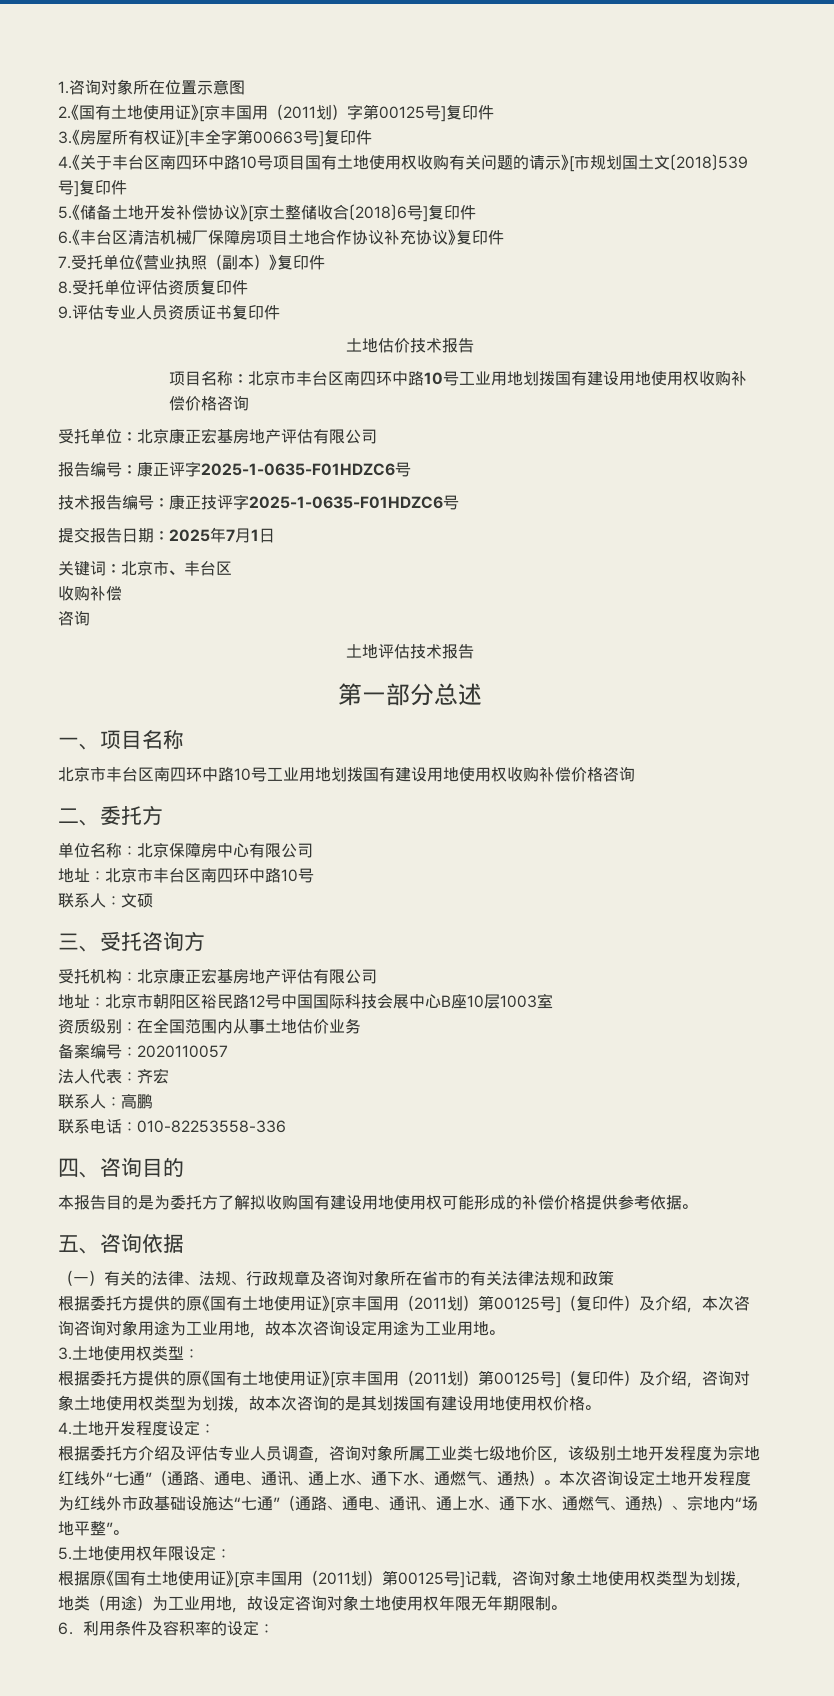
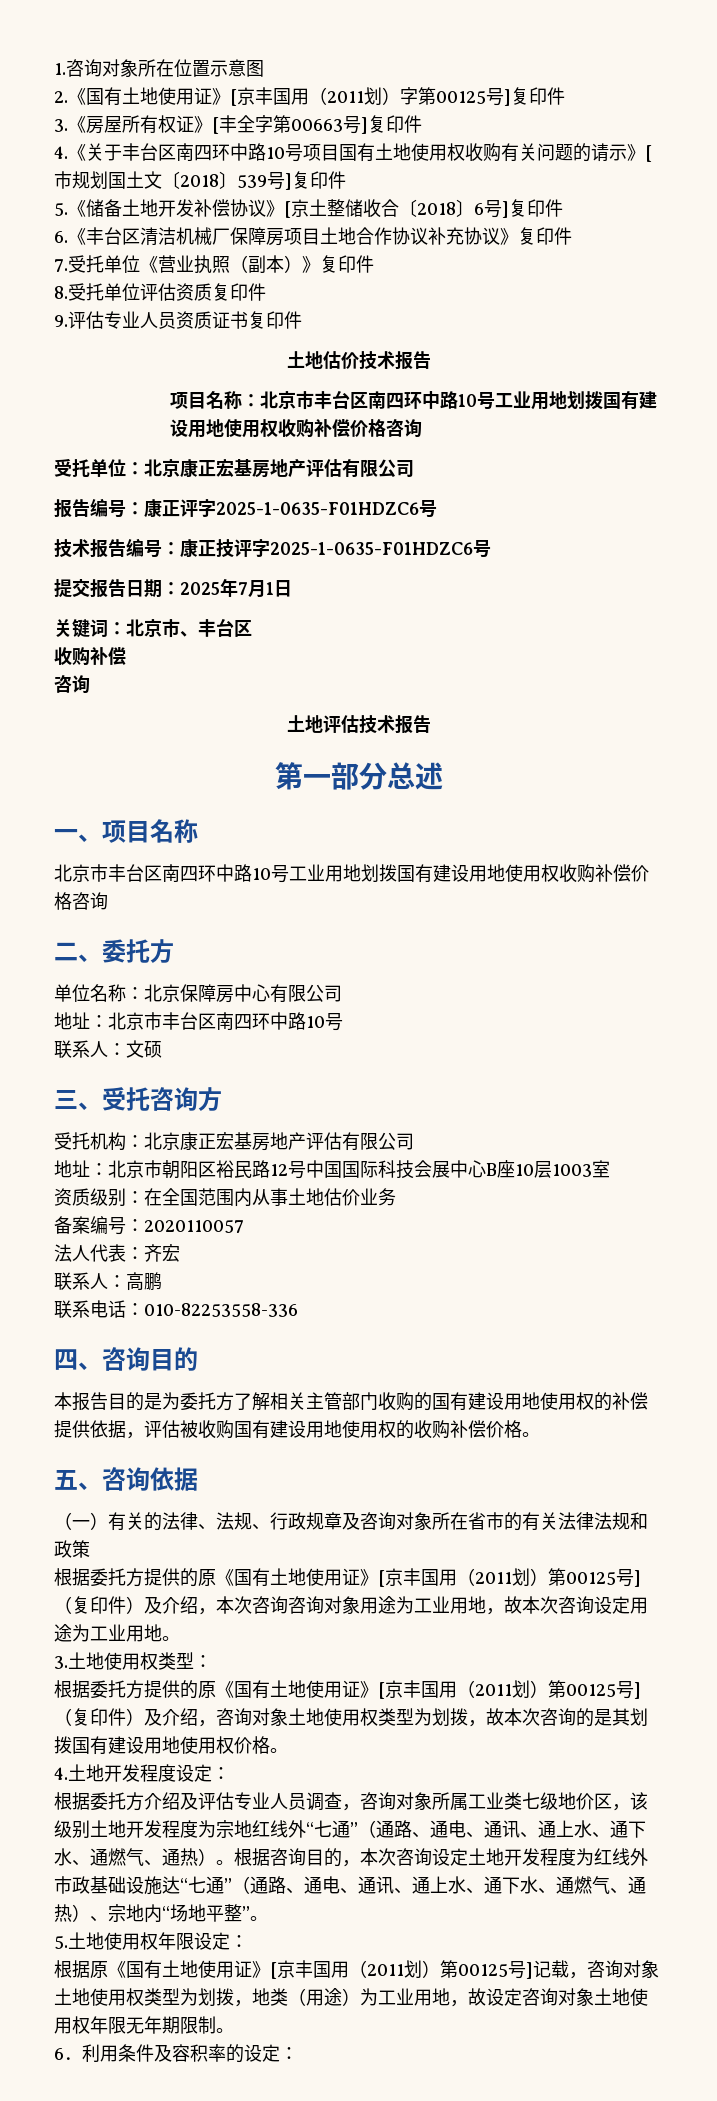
- 本报告目的是为委托方了解拟收购国有建设用地使用权可能形成的补偿价格提供参考依据。
+ 本报告目的是为委托方了解相关主管部门收购的国有建设用地使用权的补偿提供依据，评估被收购国有建设用地使用权的收购补偿价格。
- 本次咨询设定土地开发程度为红线外市政基础设施达“七通”（通路、通电、通讯、通上水、通下水、通燃气、通热）、宗地内“场地平整”。
+ 根据咨询目的，本次咨询设定土地开发程度为红线外市政基础设施达“七通”（通路、通电、通讯、通上水、通下水、通燃气、通热）、宗地内“场地平整”。

